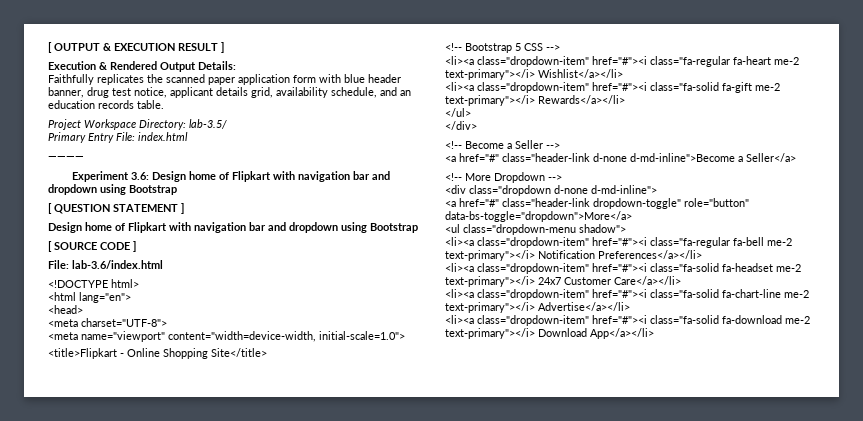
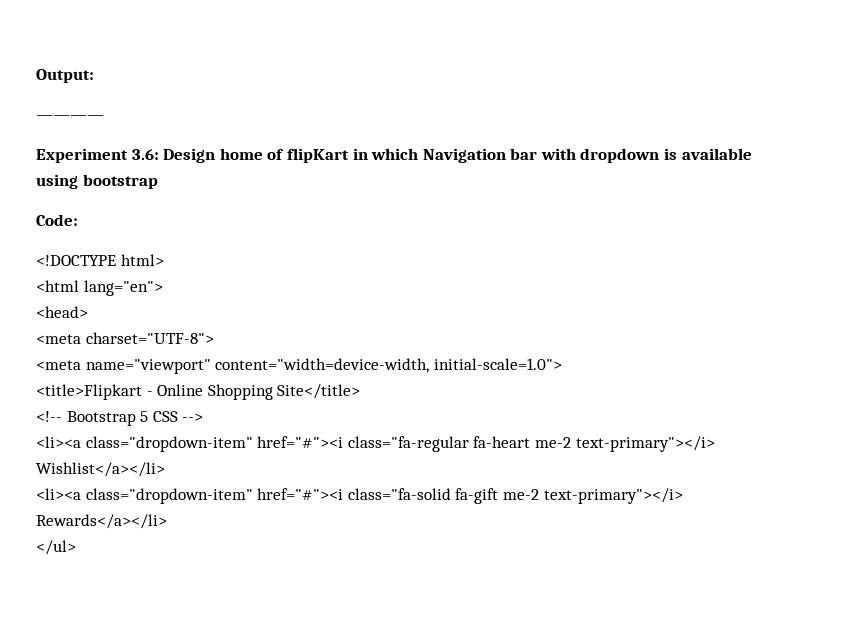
- [ OUTPUT & EXECUTION RESULT ]
- Execution & Rendered Output Details:
- Faithfully replicates the scanned paper application form with blue header banner, drug test notice, applicant details grid, availability schedule, and an education records table.
- Project Workspace Directory: lab-3.5/
- Primary Entry File: index.html
+ Output:
- Experiment 3.6: Design home of Flipkart with navigation bar and dropdown using Bootstrap
- [ QUESTION STATEMENT ]
- Design home of Flipkart with navigation bar and dropdown using Bootstrap
- [ SOURCE CODE ]
- File: lab-3.6/index.html
+ Experiment 3.6: Design home of flipKart in which Navigation bar with dropdown is available using bootstrap
+ Code:
- </div>
- <!-- Become a Seller -->
- <a href="#" class="header-link d-none d-md-inline">Become a Seller</a>
- <!-- More Dropdown -->
- <div class="dropdown d-none d-md-inline">
- <a href="#" class="header-link dropdown-toggle" role="button" data-bs-toggle="dropdown">More</a>
- <ul class="dropdown-menu shadow">
- <li><a class="dropdown-item" href="#"><i class="fa-regular fa-bell me-2 text-primary"></i> Notification Preferences</a></li>
- <li><a class="dropdown-item" href="#"><i class="fa-solid fa-headset me-2 text-primary"></i> 24x7 Customer Care</a></li>
- <li><a class="dropdown-item" href="#"><i class="fa-solid fa-chart-line me-2 text-primary"></i> Advertise</a></li>
- <li><a class="dropdown-item" href="#"><i class="fa-solid fa-download me-2 text-primary"></i> Download App</a></li>

